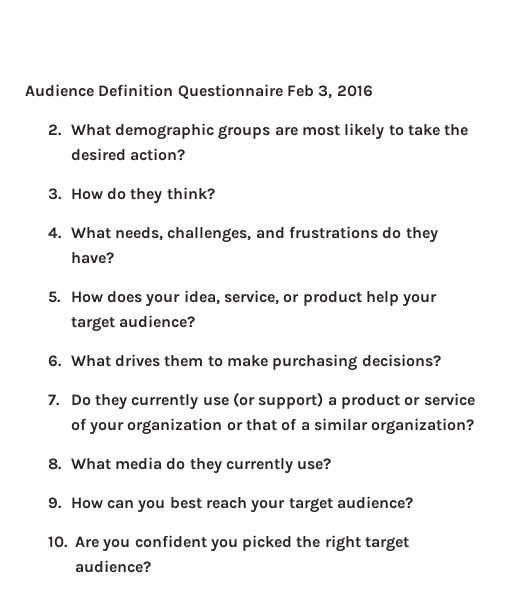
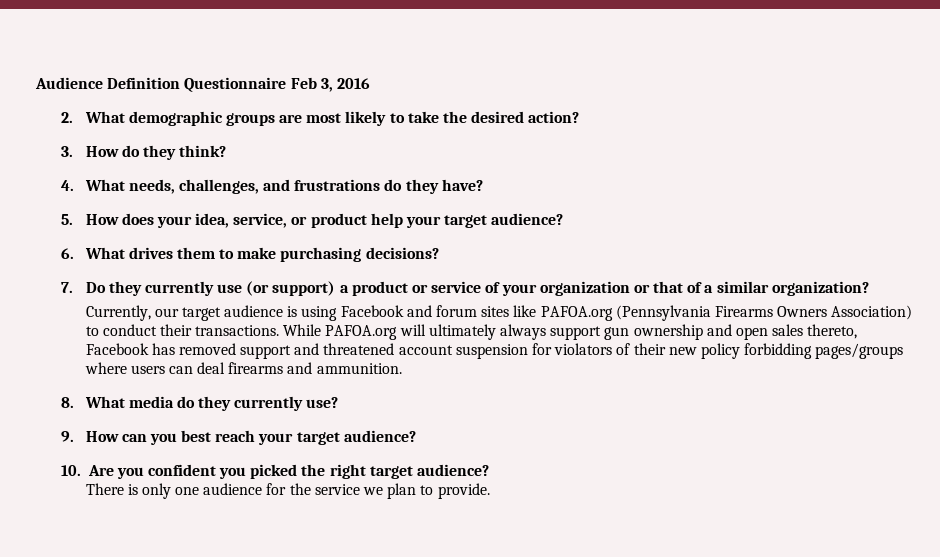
+ Currently, our target audience is using Facebook and forum sites like PAFOA.org (Pennsylvania Firearms Owners Association) to conduct their transactions. While PAFOA.org will ultimately always support gun ownership and open sales thereto, Facebook has removed support and threatened account suspension for violators of their new policy forbidding pages/groups where users can deal firearms and ammunition.
+ There is only one audience for the service we plan to provide.

